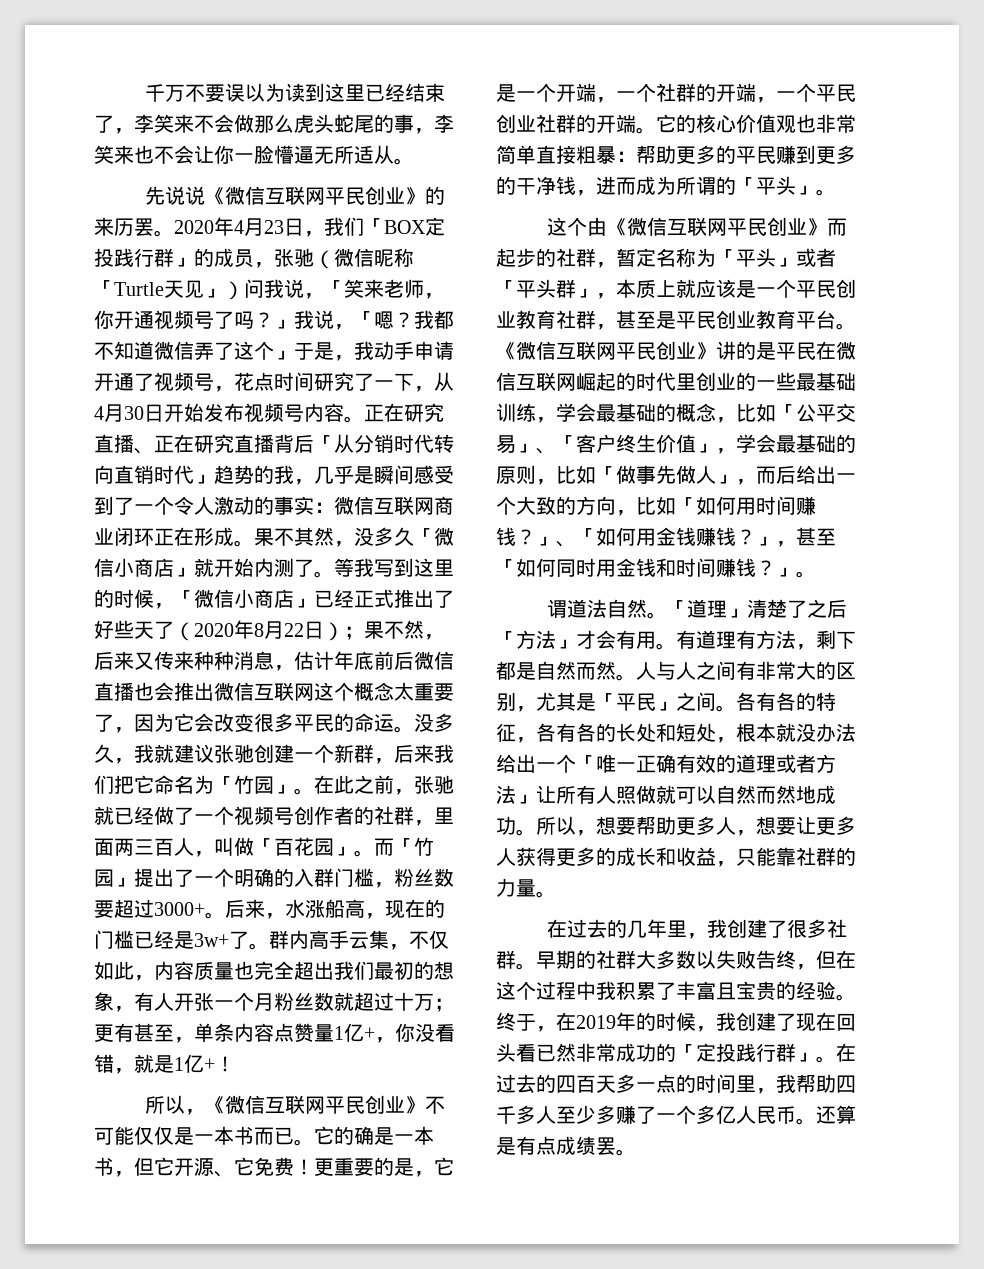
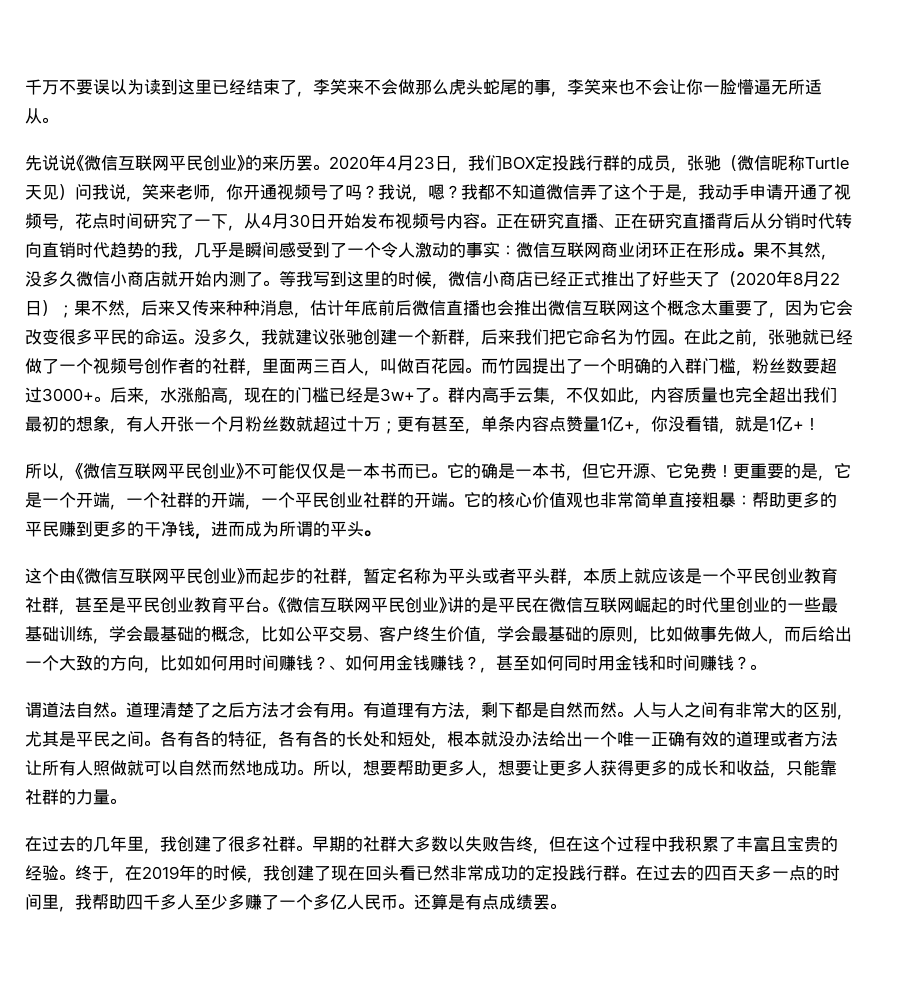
- 2020年4月23日，我们「BOX定投践行群」的成员，张驰（微信昵称「Turtle天见」）问我说，「笑来老师，你开通视频号了吗？」我说，「嗯？
+ 2020年4月23日，我们BOX定投践行群的成员，张驰（微信昵称Turtle天见）问我说，笑来老师，你开通视频号了吗？我说，嗯？
- 我都不知道微信弄了这个」于是，我动手申请开通了视频号，花点时间研究了一下，从4月30日开始发布视频号内容。
+ 我都不知道微信弄了这个于是，我动手申请开通了视频号，花点时间研究了一下，从4月30日开始发布视频号内容。
- 正在研究直播、正在研究直播背后「从分销时代转向直销时代」趋势的我，几乎是瞬间感受到了一个令人激动的事实：微信互联网商业闭环正在形成。
+ 正在研究直播、正在研究直播背后从分销时代转向直销时代趋势的我，几乎是瞬间感受到了一个令人激动的事实：微信互联网商业闭环正在形成。
- 果不其然，没多久「微信小商店」就开始内测了。
+ 果不其然，没多久微信小商店就开始内测了。
- 等我写到这里的时候，「微信小商店」已经正式推出了好些天了（2020年8月22日）；果不然，后来又传来种种消息，估计年底前后微信直播也会推出微信互联网这个概念太重要了，因为它会改变很多平民的命运。
+ 等我写到这里的时候，微信小商店已经正式推出了好些天了（2020年8月22日）；果不然，后来又传来种种消息，估计年底前后微信直播也会推出微信互联网这个概念太重要了，因为它会改变很多平民的命运。
- 没多久，我就建议张驰创建一个新群，后来我们把它命名为「竹园」。
+ 没多久，我就建议张驰创建一个新群，后来我们把它命名为竹园。
- 在此之前，张驰就已经做了一个视频号创作者的社群，里面两三百人，叫做「百花园」。而「竹园」提出了一个明确的入群门槛，粉丝数要超过3000+。
+ 在此之前，张驰就已经做了一个视频号创作者的社群，里面两三百人，叫做百花园。而竹园提出了一个明确的入群门槛，粉丝数要超过3000+。
- 它的核心价值观也非常简单直接粗暴：帮助更多的平民赚到更多的干净钱，进而成为所谓的「平头」。
+ 它的核心价值观也非常简单直接粗暴：帮助更多的平民赚到更多的干净钱，进而成为所谓的平头。
- 这个由《微信互联网平民创业》而起步的社群，暂定名称为「平头」或者「平头群」，本质上就应该是一个平民创业教育社群，甚至是平民创业教育平台。
+ 这个由《微信互联网平民创业》而起步的社群，暂定名称为平头或者平头群，本质上就应该是一个平民创业教育社群，甚至是平民创业教育平台。
- 《微信互联网平民创业》讲的是平民在微信互联网崛起的时代里创业的一些最基础训练，学会最基础的概念，比如「公平交易」、「客户终生价值」，学会最基础的原则，比如「做事先做人」，而后给出一个大致的方向，比如「如何用时间赚钱？」、「如何用金钱赚钱？」，甚至「如何同时用金钱和时间赚钱？」。
+ 《微信互联网平民创业》讲的是平民在微信互联网崛起的时代里创业的一些最基础训练，学会最基础的概念，比如公平交易、客户终生价值，学会最基础的原则，比如做事先做人，而后给出一个大致的方向，比如如何用时间赚钱？、如何用金钱赚钱？，甚至如何同时用金钱和时间赚钱？。
- 「道理」清楚了之后「方法」才会有用。
+ 道理清楚了之后方法才会有用。
- 人与人之间有非常大的区别，尤其是「平民」之间。
+ 人与人之间有非常大的区别，尤其是平民之间。
- 各有各的特征，各有各的长处和短处，根本就没办法给出一个「唯一正确有效的道理或者方法」让所有人照做就可以自然而然地成功。
+ 各有各的特征，各有各的长处和短处，根本就没办法给出一个唯一正确有效的道理或者方法让所有人照做就可以自然而然地成功。
- 终于，在2019年的时候，我创建了现在回头看已然非常成功的「定投践行群」。
+ 终于，在2019年的时候，我创建了现在回头看已然非常成功的定投践行群。

